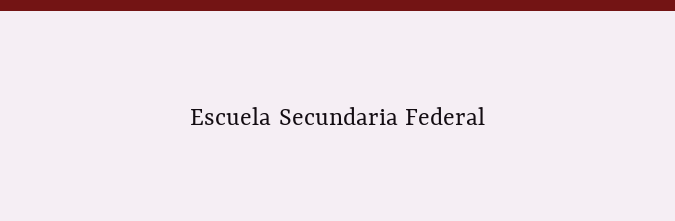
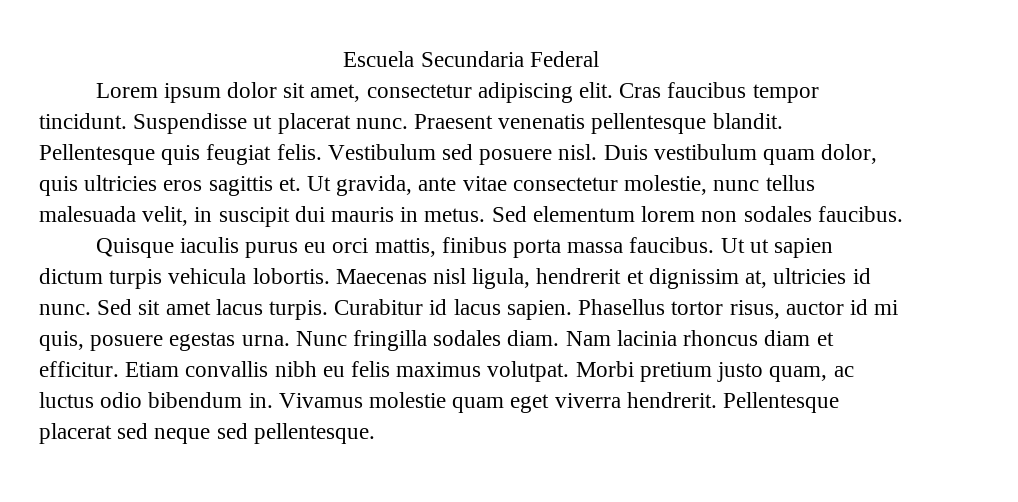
+ Lorem ipsum dolor sit amet, consectetur adipiscing elit. Cras faucibus tempor tincidunt. Suspendisse ut placerat nunc. Praesent venenatis pellentesque blandit. Pellentesque quis feugiat felis. Vestibulum sed posuere nisl. Duis vestibulum quam dolor, quis ultricies eros sagittis et. Ut gravida, ante vitae consectetur molestie, nunc tellus malesuada velit, in suscipit dui mauris in metus. Sed elementum lorem non sodales faucibus.
+ Quisque iaculis purus eu orci mattis, finibus porta massa faucibus. Ut ut sapien dictum turpis vehicula lobortis. Maecenas nisl ligula, hendrerit et dignissim at, ultricies id nunc. Sed sit amet lacus turpis. Curabitur id lacus sapien. Phasellus tortor risus, auctor id mi quis, posuere egestas urna. Nunc fringilla sodales diam. Nam lacinia rhoncus diam et efficitur. Etiam convallis nibh eu felis maximus volutpat. Morbi pretium justo quam, ac luctus odio bibendum in. Vivamus molestie quam eget viverra hendrerit. Pellentesque placerat sed neque sed pellentesque.

